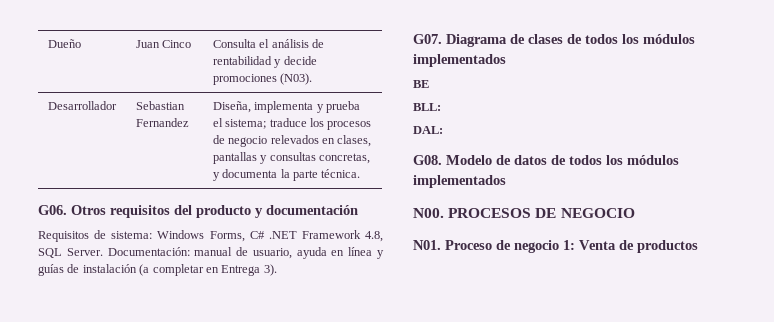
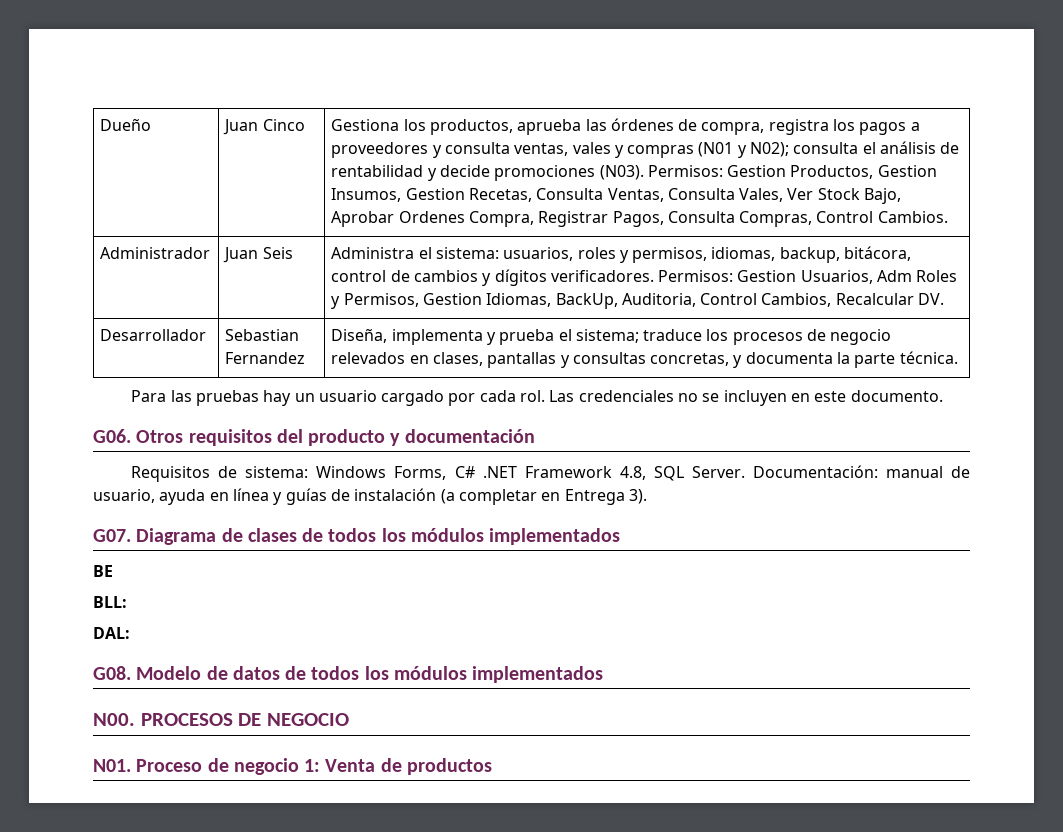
- Consulta el análisis de rentabilidad y decide promociones (N03).
+ Gestiona los productos, aprueba las órdenes de compra, registra los pagos a proveedores y consulta ventas, vales y compras (N01 y N02); consulta el análisis de rentabilidad y decide promociones (N03). Permisos: Gestion Productos, Gestion Insumos, Gestion Recetas, Consulta Ventas, Consulta Vales, Ver Stock Bajo, Aprobar Ordenes Compra, Registrar Pagos, Consulta Compras, Control Cambios.
+ Administrador | Juan Seis | Administra el sistema: usuarios, roles y permisos, idiomas, backup, bitácora, control de cambios y dígitos verificadores. Permisos: Gestion Usuarios, Adm Roles y Permisos, Gestion Idiomas, BackUp, Auditoria, Control Cambios, Recalcular DV.
+ Para las pruebas hay un usuario cargado por cada rol. Las credenciales no se incluyen en este documento.

